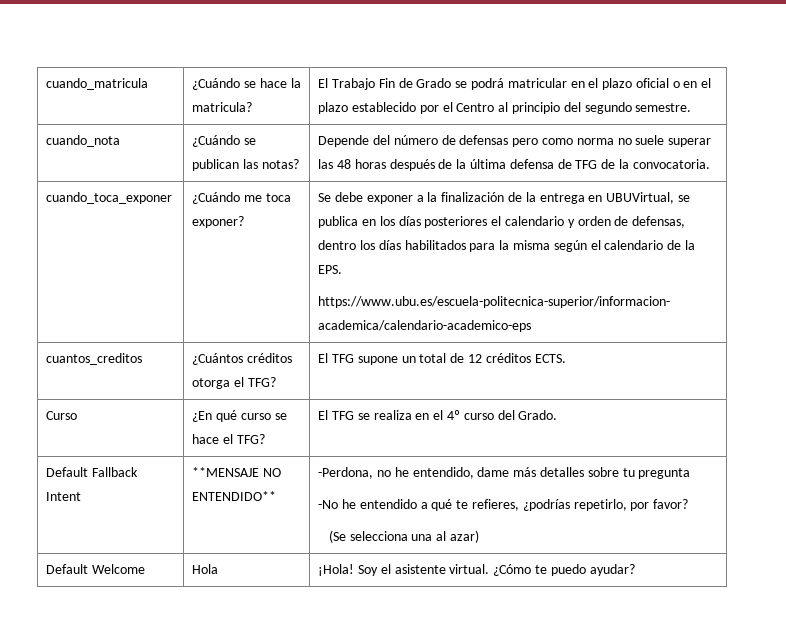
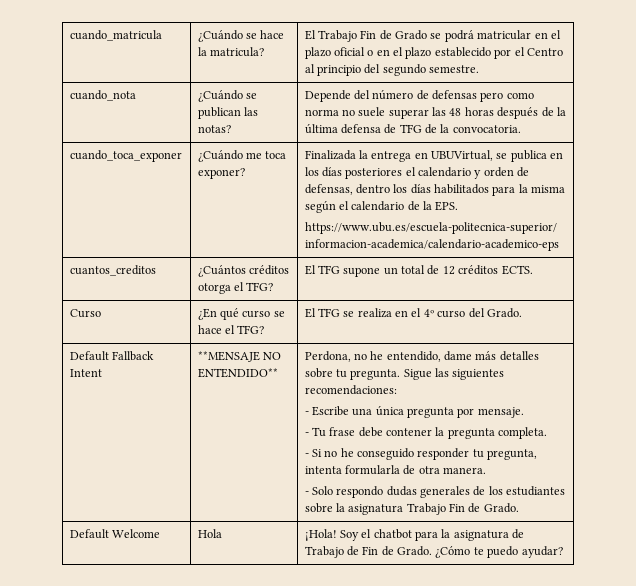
- Se debe exponer a la finalización de la entrega en UBUVirtual, se publica en los días posteriores el calendario y orden de defensas, dentro los días habilitados para la misma según el calendario de la EPS.
+ Finalizada la entrega en UBUVirtual, se publica en los días posteriores el calendario y orden de defensas, dentro los días habilitados para la misma según el calendario de la EPS.
- -Perdona, no he entendido, dame más detalles sobre tu pregunta
- -No he entendido a qué te refieres, ¿podrías repetirlo, por favor?
- (Se selecciona una al azar)
+ Perdona, no he entendido, dame más detalles sobre tu pregunta. Sigue las siguientes recomendaciones:
+ - Escribe una única pregunta por mensaje.
+ - Tu frase debe contener la pregunta completa.
+ - Si no he conseguido responder tu pregunta, intenta formularla de otra manera.
+ - Solo respondo dudas generales de los estudiantes sobre la asignatura Trabajo Fin de Grado.
- Default Welcome | Hola | ¡Hola! Soy el asistente virtual. ¿Cómo te puedo ayudar?
+ Default Welcome | Hola | ¡Hola! Soy el chatbot para la asignatura de Trabajo de Fin de Grado. ¿Cómo te puedo ayudar?

